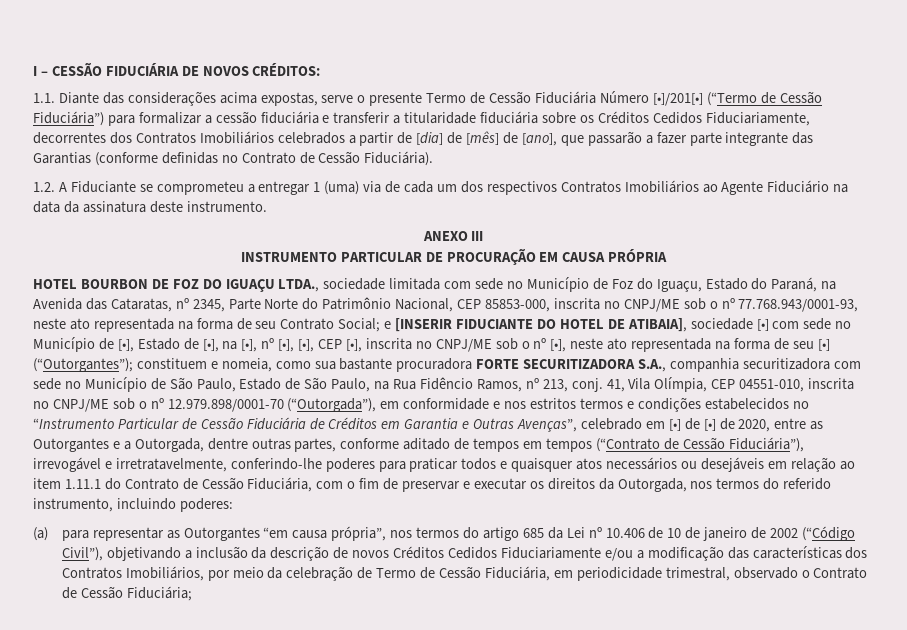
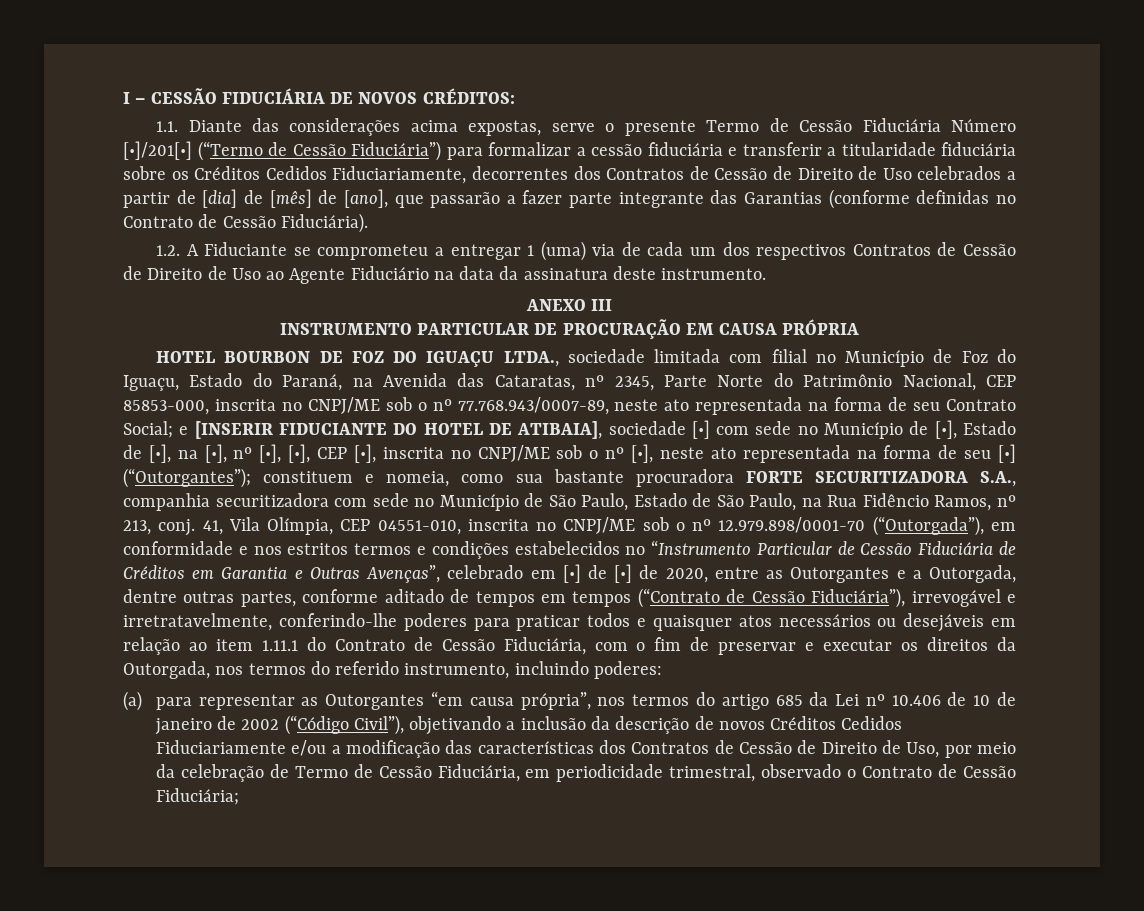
- 1.1. Diante das considerações acima expostas, serve o presente Termo de Cessão Fiduciária Número [•]/201[•] (“Termo de Cessão Fiduciária”) para formalizar a cessão fiduciária e transferir a titularidade fiduciária sobre os Créditos Cedidos Fiduciariamente, decorrentes dos Contratos Imobiliários celebrados a partir de [dia] de [mês] de [ano], que passarão a fazer parte integrante das Garantias (conforme definidas no Contrato de Cessão Fiduciária).
+ 1.1. Diante das considerações acima expostas, serve o presente Termo de Cessão Fiduciária Número [•]/201[•] (“Termo de Cessão Fiduciária”) para formalizar a cessão fiduciária e transferir a titularidade fiduciária sobre os Créditos Cedidos Fiduciariamente, decorrentes dos Contratos de Cessão de Direito de Uso celebrados a partir de [dia] de [mês] de [ano], que passarão a fazer parte integrante das Garantias (conforme definidas no Contrato de Cessão Fiduciária).
- 1.2. A Fiduciante se comprometeu a entregar 1 (uma) via de cada um dos respectivos Contratos Imobiliários ao Agente Fiduciário na data da assinatura deste instrumento.
+ 1.2. A Fiduciante se comprometeu a entregar 1 (uma) via de cada um dos respectivos Contratos de Cessão de Direito de Uso ao Agente Fiduciário na data da assinatura deste instrumento.
- HOTEL BOURBON DE FOZ DO IGUAÇU LTDA., sociedade limitada com sede no Município de Foz do Iguaçu, Estado do Paraná, na Avenida das Cataratas, nº 2345, Parte Norte do Patrimônio Nacional, CEP 85853-000, inscrita no CNPJ/ME sob o nº 77.768.943/0001-93, neste ato representada na forma de seu Contrato Social;
+ HOTEL BOURBON DE FOZ DO IGUAÇU LTDA., sociedade limitada com filial no Município de Foz do Iguaçu, Estado do Paraná, na Avenida das Cataratas, nº 2345, Parte Norte do Patrimônio Nacional, CEP 85853-000, inscrita no CNPJ/ME sob o nº 77.768.943/0007-89, neste ato representada na forma de seu Contrato Social;
- (a) para representar as Outorgantes “em causa própria”, nos termos do artigo 685 da Lei nº 10.406 de 10 de janeiro de 2002 (“Código Civil”), objetivando a inclusão da descrição de novos Créditos Cedidos Fiduciariamente e/ou a modificação das características dos Contratos Imobiliários, por meio da celebração de Termo de Cessão Fiduciária, em periodicidade trimestral, observado o Contrato de Cessão Fiduciária;
+ (a) para representar as Outorgantes “em causa própria”, nos termos do artigo 685 da Lei nº 10.406 de 10 de janeiro de 2002 (“Código Civil”), objetivando a inclusão da descrição de novos Créditos Cedidos Fiduciariamente e/ou a modificação das características dos Contratos de Cessão de Direito de Uso, por meio da celebração de Termo de Cessão Fiduciária, em periodicidade trimestral, observado o Contrato de Cessão Fiduciária;

